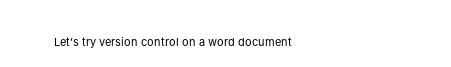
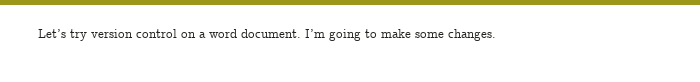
- Let’s try version control on a word document
+ Let’s try version control on a word document. I’m going to make some changes.

